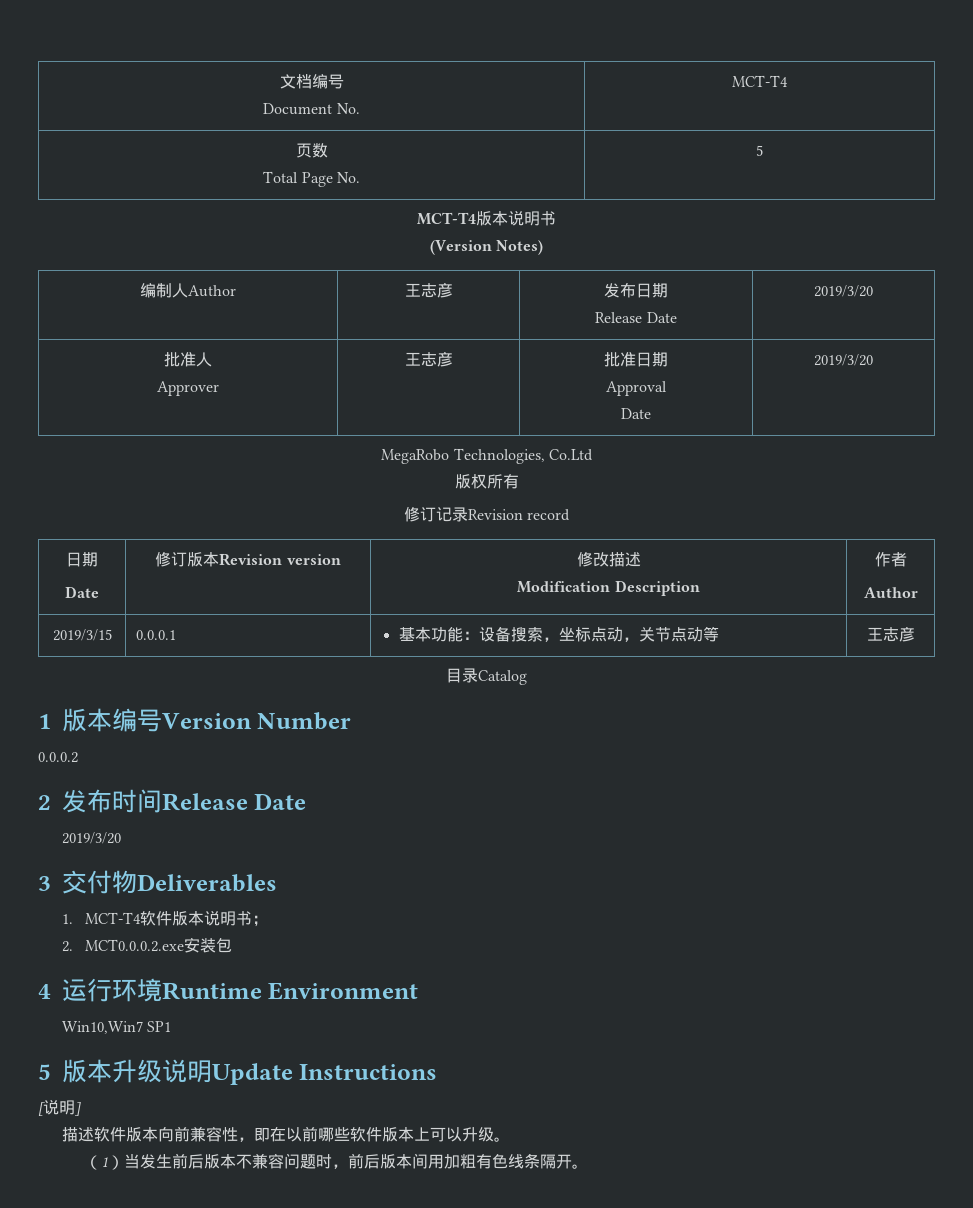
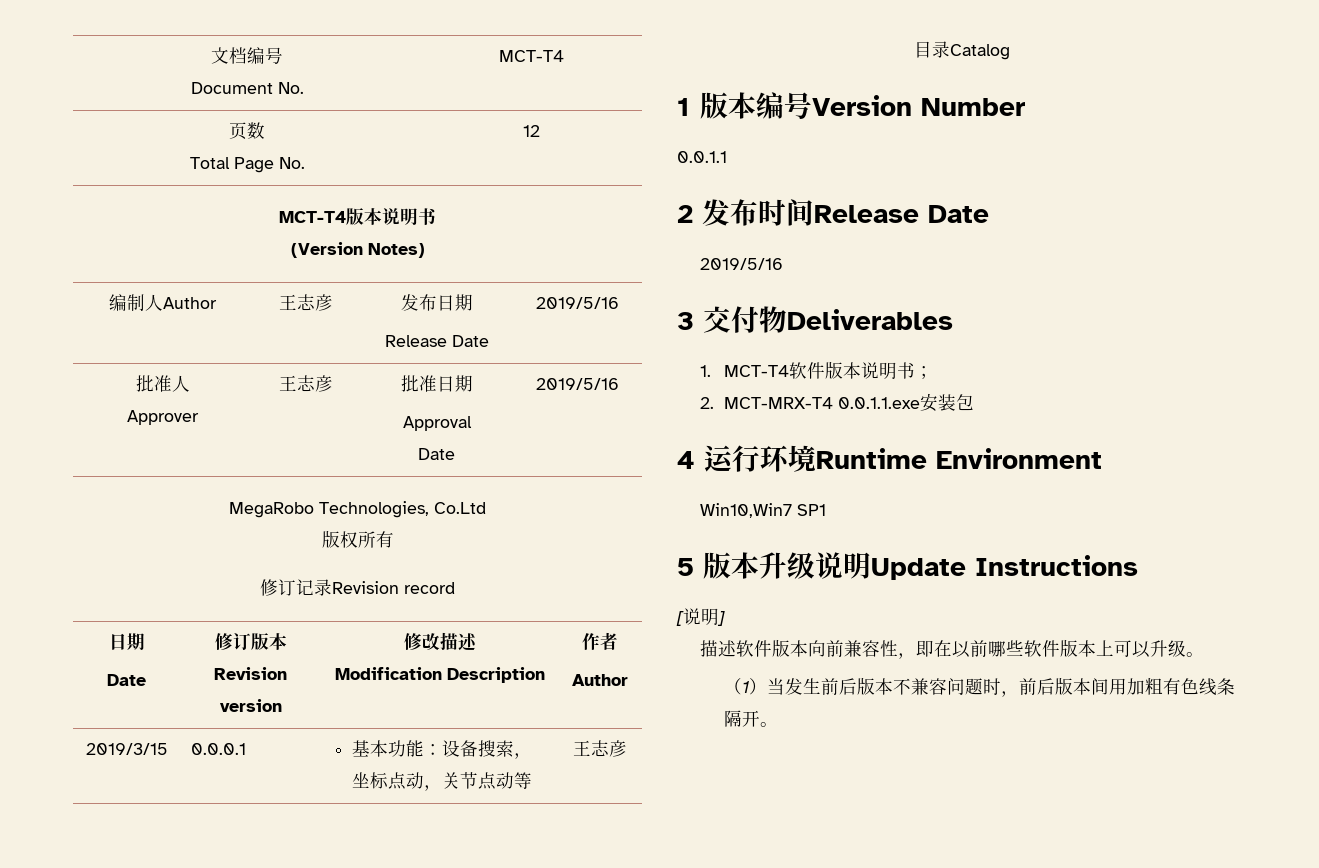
  页数
- Total Page No. | 5
+ Total Page No. | 12
  编制人Author | 王志彦 | 发布日期
- Release Date | 2019/3/20
+ Release Date | 2019/5/16
  批准人
  Approver | 王志彦 | 批准日期
  Approval
- Date | 2019/3/20
+ Date | 2019/5/16
- 0.0.0.2
+ 0.0.1.1
  2发布时间Release Date
- 2019/3/20
+ 2019/5/16
- 2. MCT0.0.0.2.exe安装包
+ 2. MCT-MRX-T4 0.0.1.1.exe安装包

